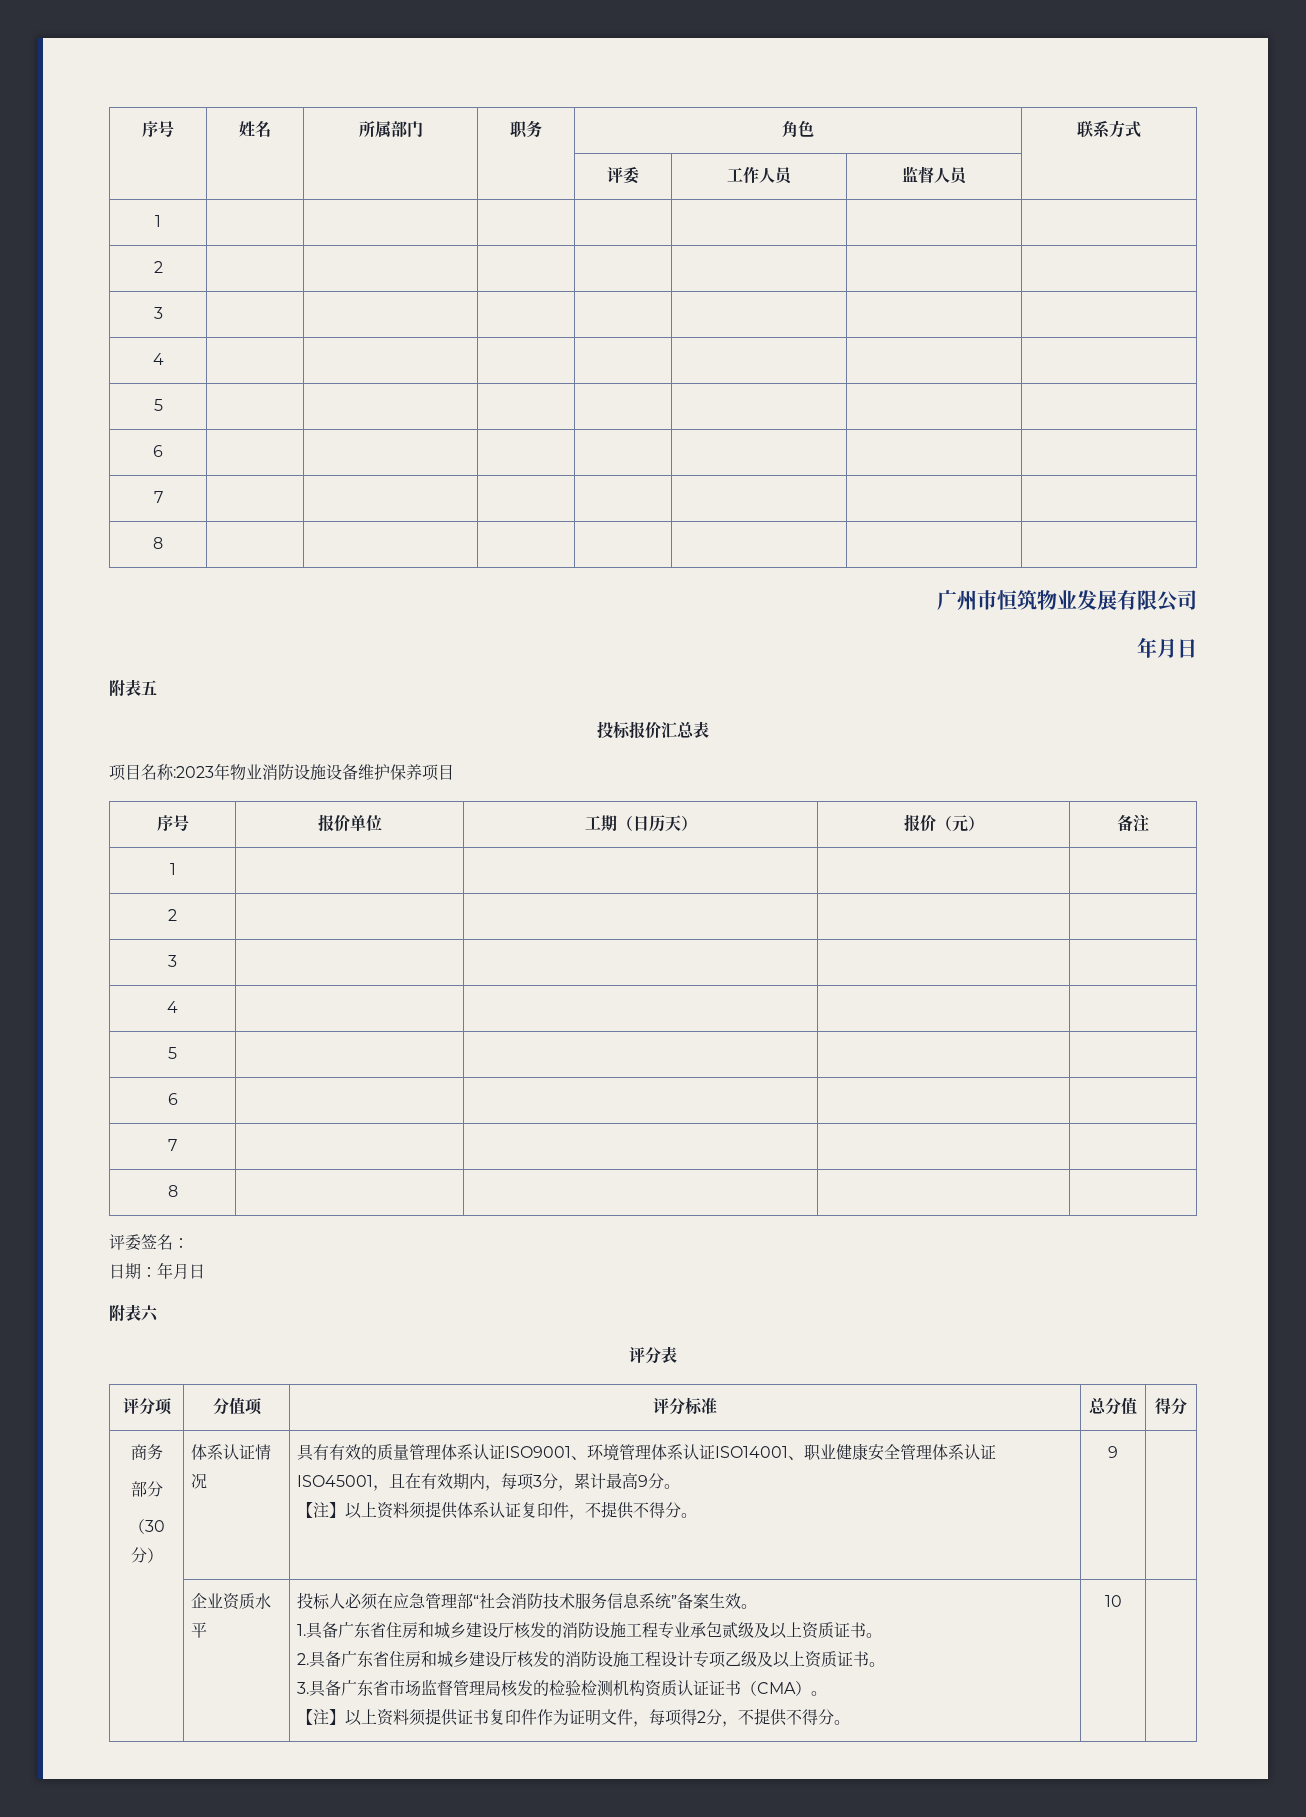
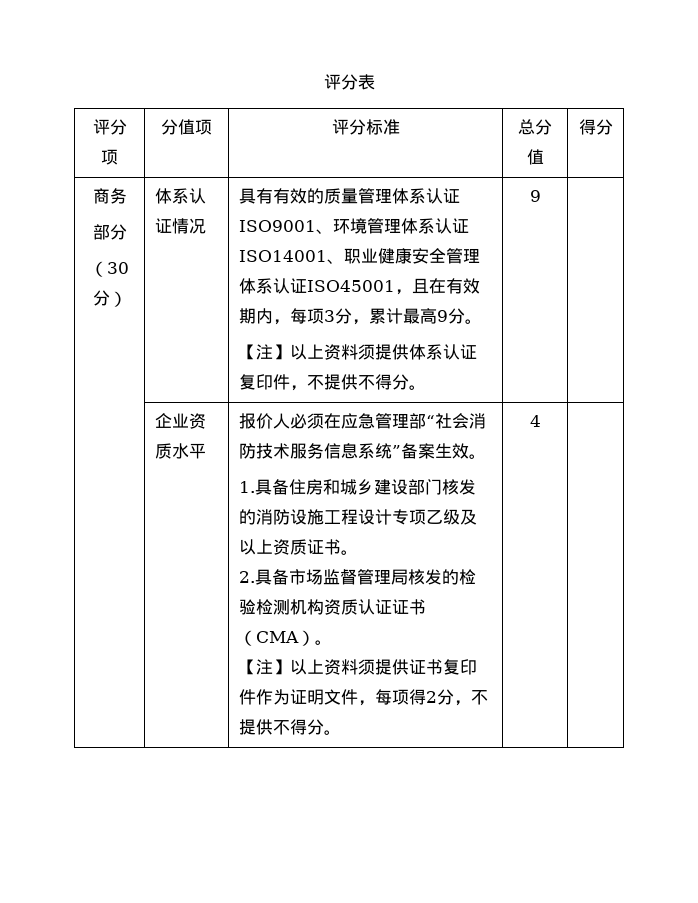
- 序号 | 姓名 | 所属部门 | 职务 | 角色 | 联系方式
- | | | | 评委 | 工作人员 | 监督人员 |
- 1 | | | | | | |
- 2 | | | | | | |
- 3 | | | | | | |
- 4 | | | | | | |
- 5 | | | | | | |
- 6 | | | | | | |
- 7 | | | | | | |
- 8 | | | | | | |
- 广州市恒筑物业发展有限公司
- 年月日
- 附表五
- 投标报价汇总表
- 项目名称:2023年物业消防设施设备维护保养项目
- 序号 | 报价单位 | 工期（日历天） | 报价（元） | 备注
- 1 | | | |
- 2 | | | |
- 3 | | | |
- 4 | | | |
- 5 | | | |
- 6 | | | |
- 7 | | | |
- 8 | | | |
- 评委签名：
- 日期：年月日
- 附表六
- 投标人必须在应急管理部“社会消防技术服务信息系统”备案生效。
+ 报价人必须在应急管理部“社会消防技术服务信息系统”备案生效。
- 1.具备广东省住房和城乡建设厅核发的消防设施工程专业承包贰级及以上资质证书。
- 2.具备广东省住房和城乡建设厅核发的消防设施工程设计专项乙级及以上资质证书。
+ 1.具备住房和城乡建设部门核发的消防设施工程设计专项乙级及以上资质证书。
- 3.具备广东省市场监督管理局核发的检验检测机构资质认证证书（CMA）。
+ 2.具备市场监督管理局核发的检验检测机构资质认证证书（CMA）。
- 10
+ 4

